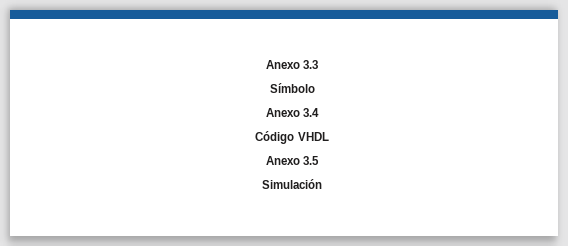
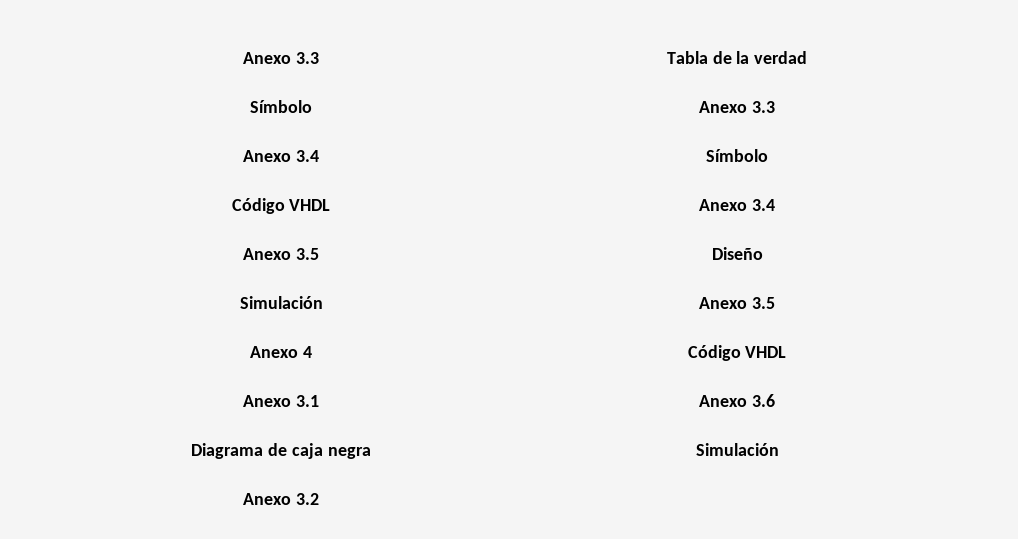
+ Anexo 4
+ Anexo 3.1
+ Diagrama de caja negra
+ Anexo 3.2
+ Tabla de la verdad
+ Anexo 3.3
+ Símbolo
+ Anexo 3.4
+ Diseño
+ Anexo 3.5
+ Código VHDL
+ Anexo 3.6
+ Simulación

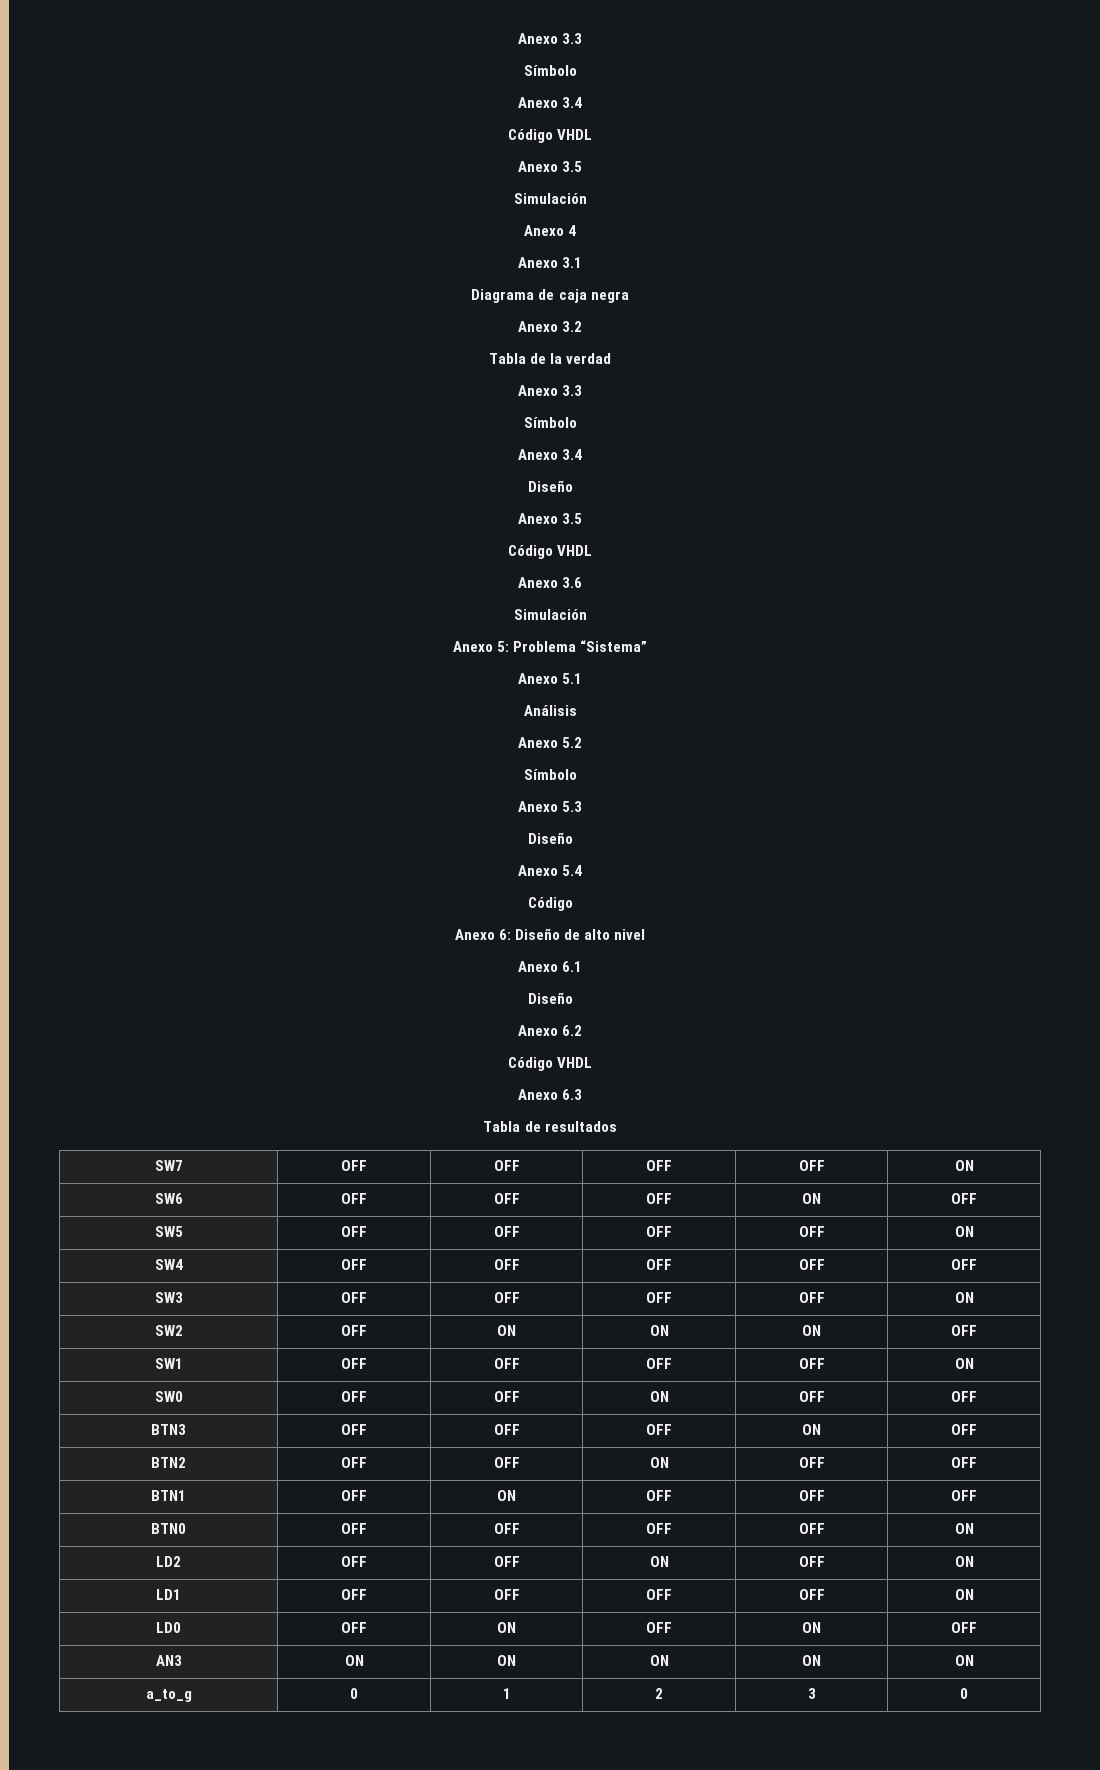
+ Anexo 5: Problema “Sistema”
+ Anexo 5.1
+ Análisis
+ Anexo 5.2
+ Símbolo
+ Anexo 5.3
+ Diseño
+ Anexo 5.4
+ Código
+ Anexo 6: Diseño de alto nivel
+ Anexo 6.1
+ Diseño
+ Anexo 6.2
+ Código VHDL
+ Anexo 6.3
+ Tabla de resultados
+ SW7 | OFF | OFF | OFF | OFF | ON
+ SW6 | OFF | OFF | OFF | ON | OFF
+ SW5 | OFF | OFF | OFF | OFF | ON
+ SW4 | OFF | OFF | OFF | OFF | OFF
+ SW3 | OFF | OFF | OFF | OFF | ON
+ SW2 | OFF | ON | ON | ON | OFF
+ SW1 | OFF | OFF | OFF | OFF | ON
+ SW0 | OFF | OFF | ON | OFF | OFF
+ BTN3 | OFF | OFF | OFF | ON | OFF
+ BTN2 | OFF | OFF | ON | OFF | OFF
+ BTN1 | OFF | ON | OFF | OFF | OFF
+ BTN0 | OFF | OFF | OFF | OFF | ON
+ LD2 | OFF | OFF | ON | OFF | ON
+ LD1 | OFF | OFF | OFF | OFF | ON
+ LD0 | OFF | ON | OFF | ON | OFF
+ AN3 | ON | ON | ON | ON | ON
+ a_to_g | 0 | 1 | 2 | 3 | 0

